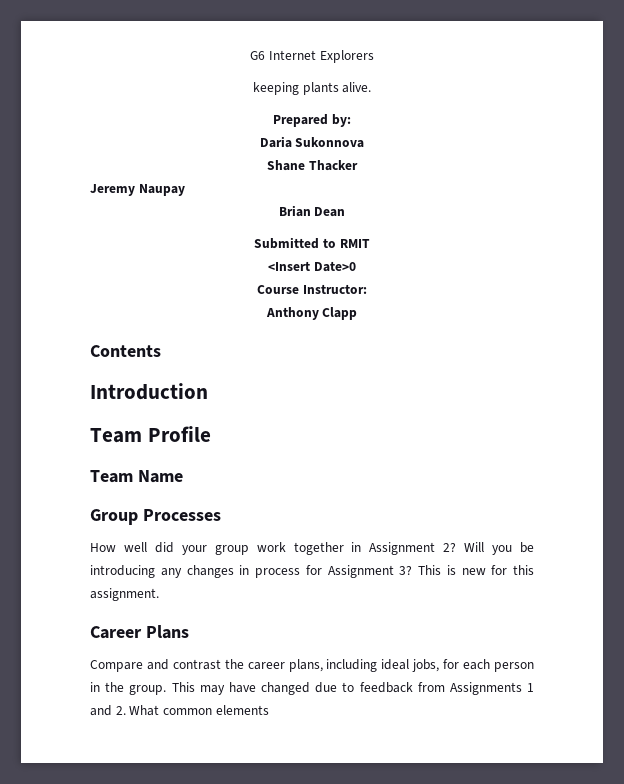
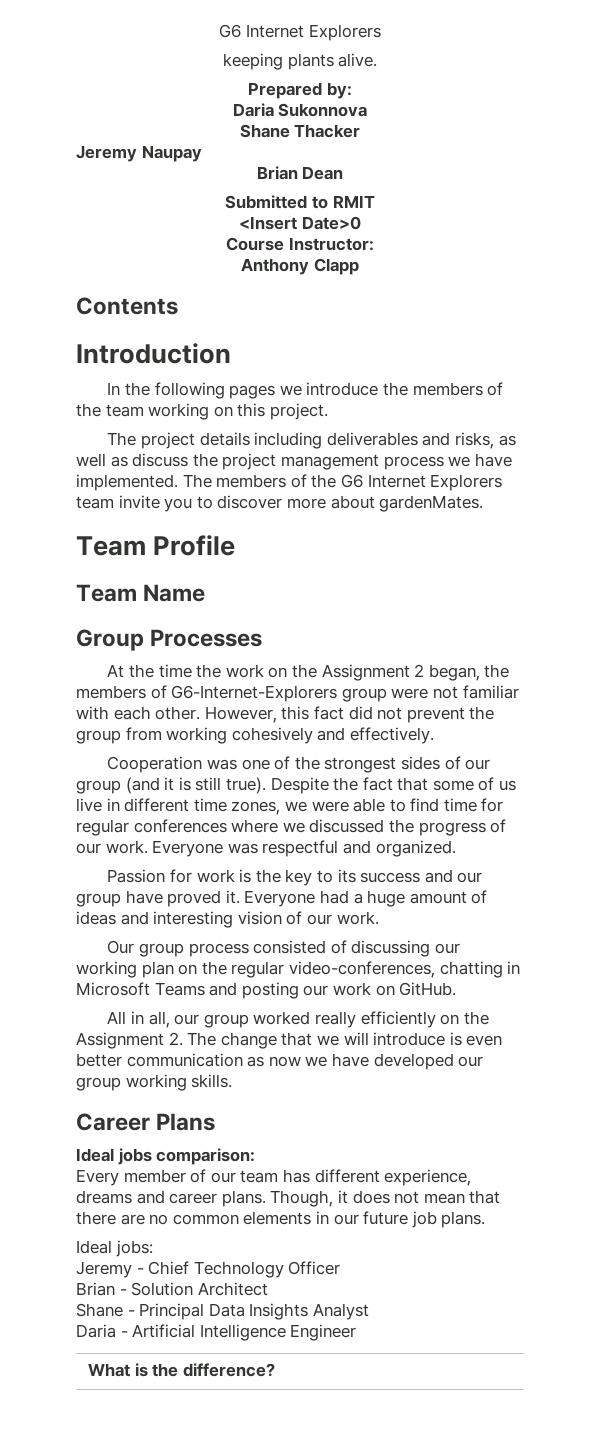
+ In the following pages we introduce the members of the team working on this project.
+ The project details including deliverables and risks, as well as discuss the project management process we have implemented. The members of the G6 Internet Explorers team invite you to discover more about gardenMates.
- How well did your group work together in Assignment 2? Will you be introducing any changes in process for Assignment 3? This is new for this assignment.
+ At the time the work on the Assignment 2 began, the members of G6-Internet-Explorers group were not familiar with each other. However, this fact did not prevent the group from working cohesively and effectively.
+ Cooperation was one of the strongest sides of our group (and it is still true). Despite the fact that some of us live in different time zones, we were able to find time for regular conferences where we discussed the progress of our work. Everyone was respectful and organized.
+ Passion for work is the key to its success and our group have proved it. Everyone had a huge amount of ideas and interesting vision of our work.
+ Our group process consisted of discussing our working plan on the regular video-conferences, chatting in Microsoft Teams and posting our work on GitHub.
+ All in all, our group worked really efficiently on the Assignment 2. The change that we will introduce is even better communication as now we have developed our group working skills.
  Career Plans
- Compare and contrast the career plans, including ideal jobs, for each person in the group. This may have changed due to feedback from Assignments 1 and 2. What common elements
+ Ideal jobs comparison:
+ Every member of our team has different experience, dreams and career plans. Though, it does not mean that there are no common elements in our future job plans.
+ Ideal jobs:
+ Jeremy - Chief Technology Officer
+ Brian - Solution Architect
+ Shane - Principal Data Insights Analyst
+ Daria - Artificial Intelligence Engineer
+ What is the difference?

